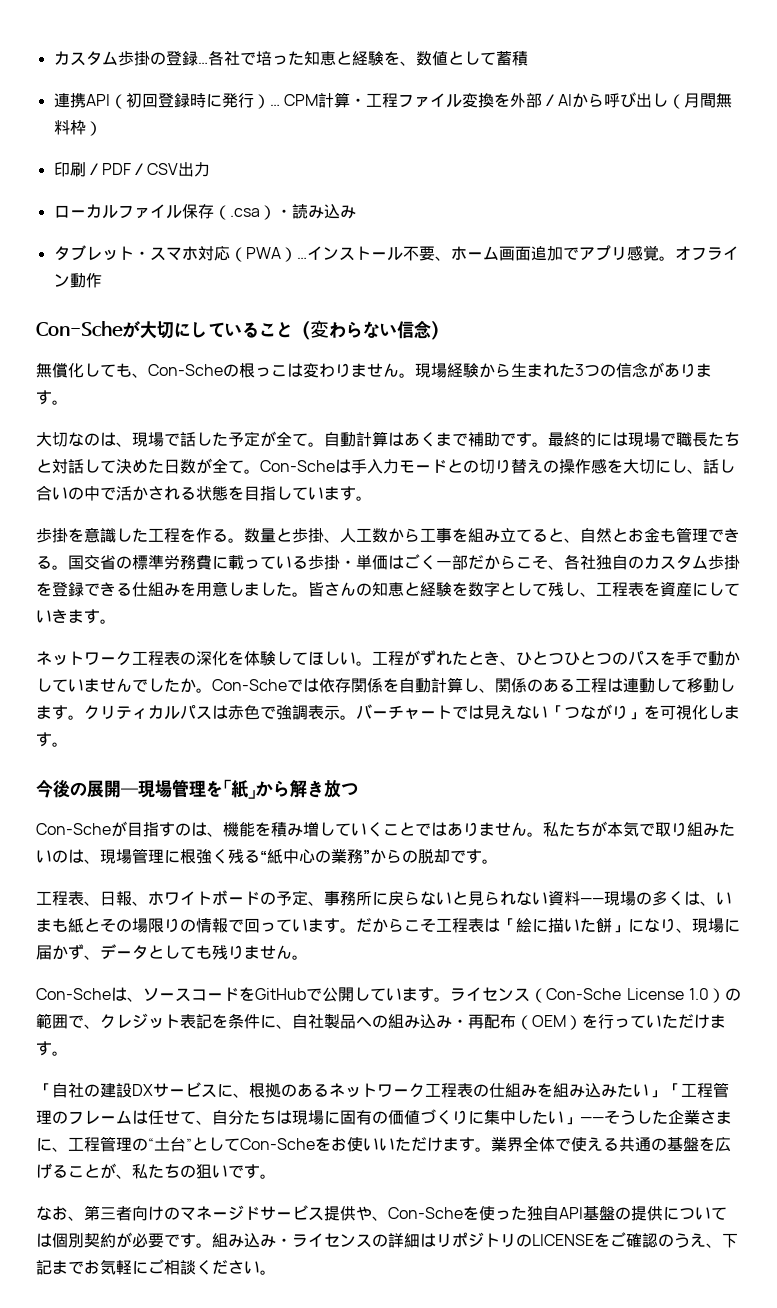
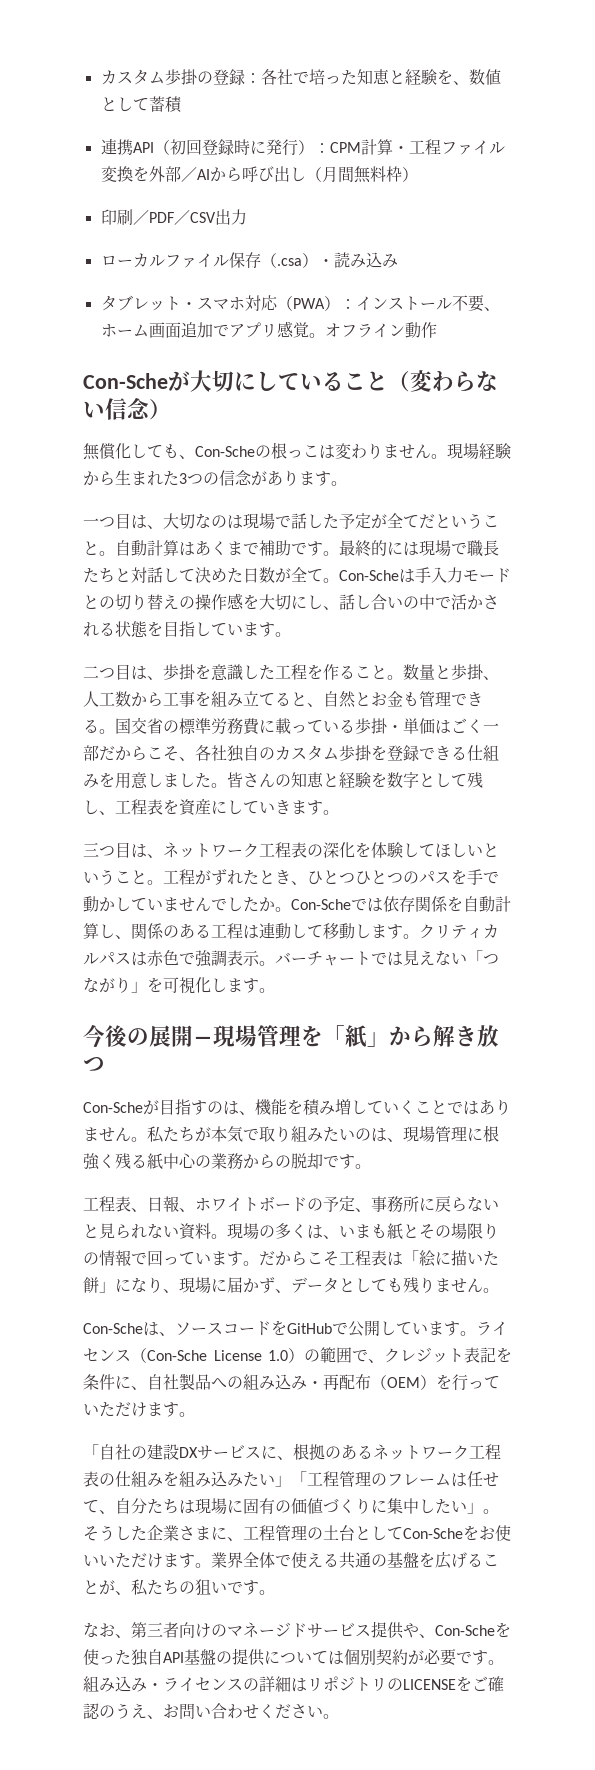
- カスタム歩掛の登録…各社で培った知恵と経験を、数値として蓄積
+ カスタム歩掛の登録：各社で培った知恵と経験を、数値として蓄積
- 連携API（初回登録時に発行）… CPM計算・工程ファイル変換を外部／AIから呼び出し（月間無料枠）
+ 連携API（初回登録時に発行）：CPM計算・工程ファイル変換を外部／AIから呼び出し（月間無料枠）
- タブレット・スマホ対応（PWA）…インストール不要、ホーム画面追加でアプリ感覚。
+ タブレット・スマホ対応（PWA）：インストール不要、ホーム画面追加でアプリ感覚。
- 大切なのは、現場で話した予定が全て。
+ 一つ目は、大切なのは現場で話した予定が全てだということ。
- 歩掛を意識した工程を作る。
+ 二つ目は、歩掛を意識した工程を作ること。
- ネットワーク工程表の深化を体験してほしい。
+ 三つ目は、ネットワーク工程表の深化を体験してほしいということ。
- 私たちが本気で取り組みたいのは、現場管理に根強く残る“紙中心の業務”からの脱却です。
+ 私たちが本気で取り組みたいのは、現場管理に根強く残る紙中心の業務からの脱却です。
- 工程表、日報、ホワイトボードの予定、事務所に戻らないと見られない資料——現場の多くは、いまも紙とその場限りの情報で回っています。
+ 工程表、日報、ホワイトボードの予定、事務所に戻らないと見られない資料。現場の多くは、いまも紙とその場限りの情報で回っています。
- 「自社の建設DXサービスに、根拠のあるネットワーク工程表の仕組みを組み込みたい」「工程管理のフレームは任せて、自分たちは現場に固有の価値づくりに集中したい」——そうした企業さまに、工程管理の“土台”としてCon-Scheをお使いいただけます。
+ 「自社の建設DXサービスに、根拠のあるネットワーク工程表の仕組みを組み込みたい」「工程管理のフレームは任せて、自分たちは現場に固有の価値づくりに集中したい」。そうした企業さまに、工程管理の土台としてCon-Scheをお使いいただけます。
- 組み込み・ライセンスの詳細はリポジトリのLICENSEをご確認のうえ、下記までお気軽にご相談ください。
+ 組み込み・ライセンスの詳細はリポジトリのLICENSEをご確認のうえ、お問い合わせください。

